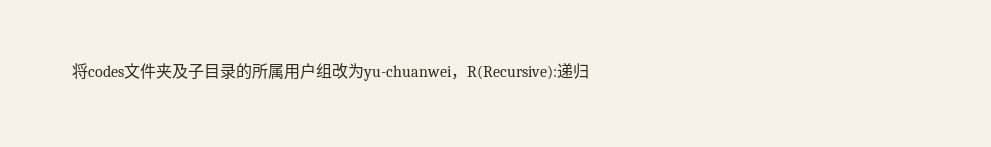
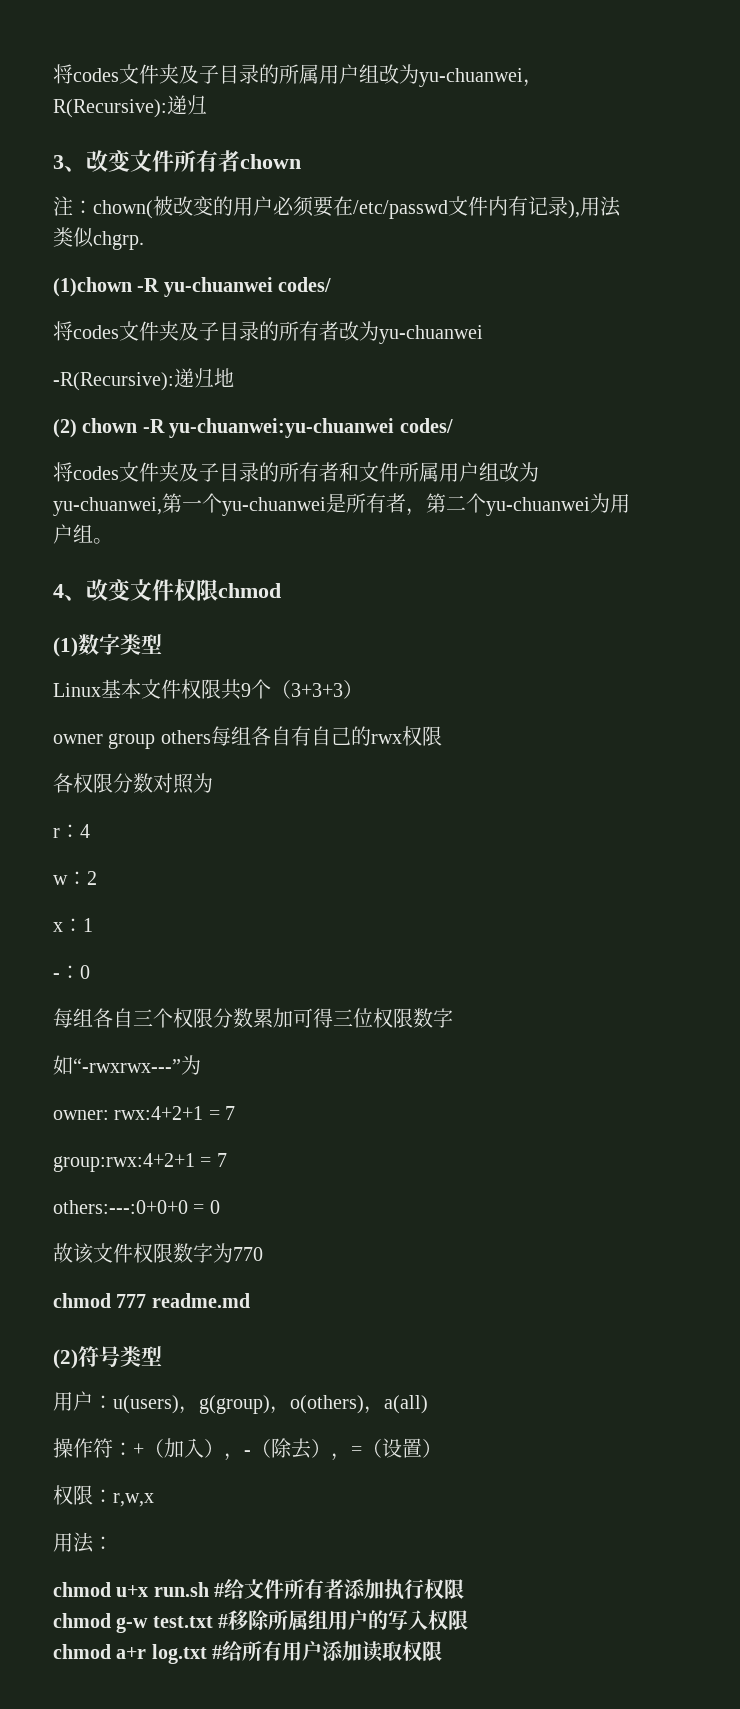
+ 3、改变文件所有者chown
+ 注：chown(被改变的用户必须要在/etc/passwd文件内有记录),用法类似chgrp.
+ (1)chown -R yu-chuanwei codes/
+ 将codes文件夹及子目录的所有者改为yu-chuanwei
+ -R(Recursive):递归地
+ (2) chown -R yu-chuanwei:yu-chuanwei codes/
+ 将codes文件夹及子目录的所有者和文件所属用户组改为yu-chuanwei,第一个yu-chuanwei是所有者，第二个yu-chuanwei为用户组。
+ 4、改变文件权限chmod
+ (1)数字类型
+ Linux基本文件权限共9个（3+3+3）
+ owner group others每组各自有自己的rwx权限
+ 各权限分数对照为
+ r：4
+ w：2
+ x：1
+ -：0
+ 每组各自三个权限分数累加可得三位权限数字
+ 如“-rwxrwx---”为
+ owner: rwx:4+2+1 = 7
+ group:rwx:4+2+1 = 7
+ others:---:0+0+0 = 0
+ 故该文件权限数字为770
+ chmod 777 readme.md
+ (2)符号类型
+ 用户：u(users)，g(group)，o(others)，a(all)
+ 操作符：+（加入），-（除去），=（设置）
+ 权限：r,w,x
+ 用法：
+ chmod u+x run.sh #给文件所有者添加执行权限
+ chmod g-w test.txt #移除所属组用户的写入权限
+ chmod a+r log.txt #给所有用户添加读取权限

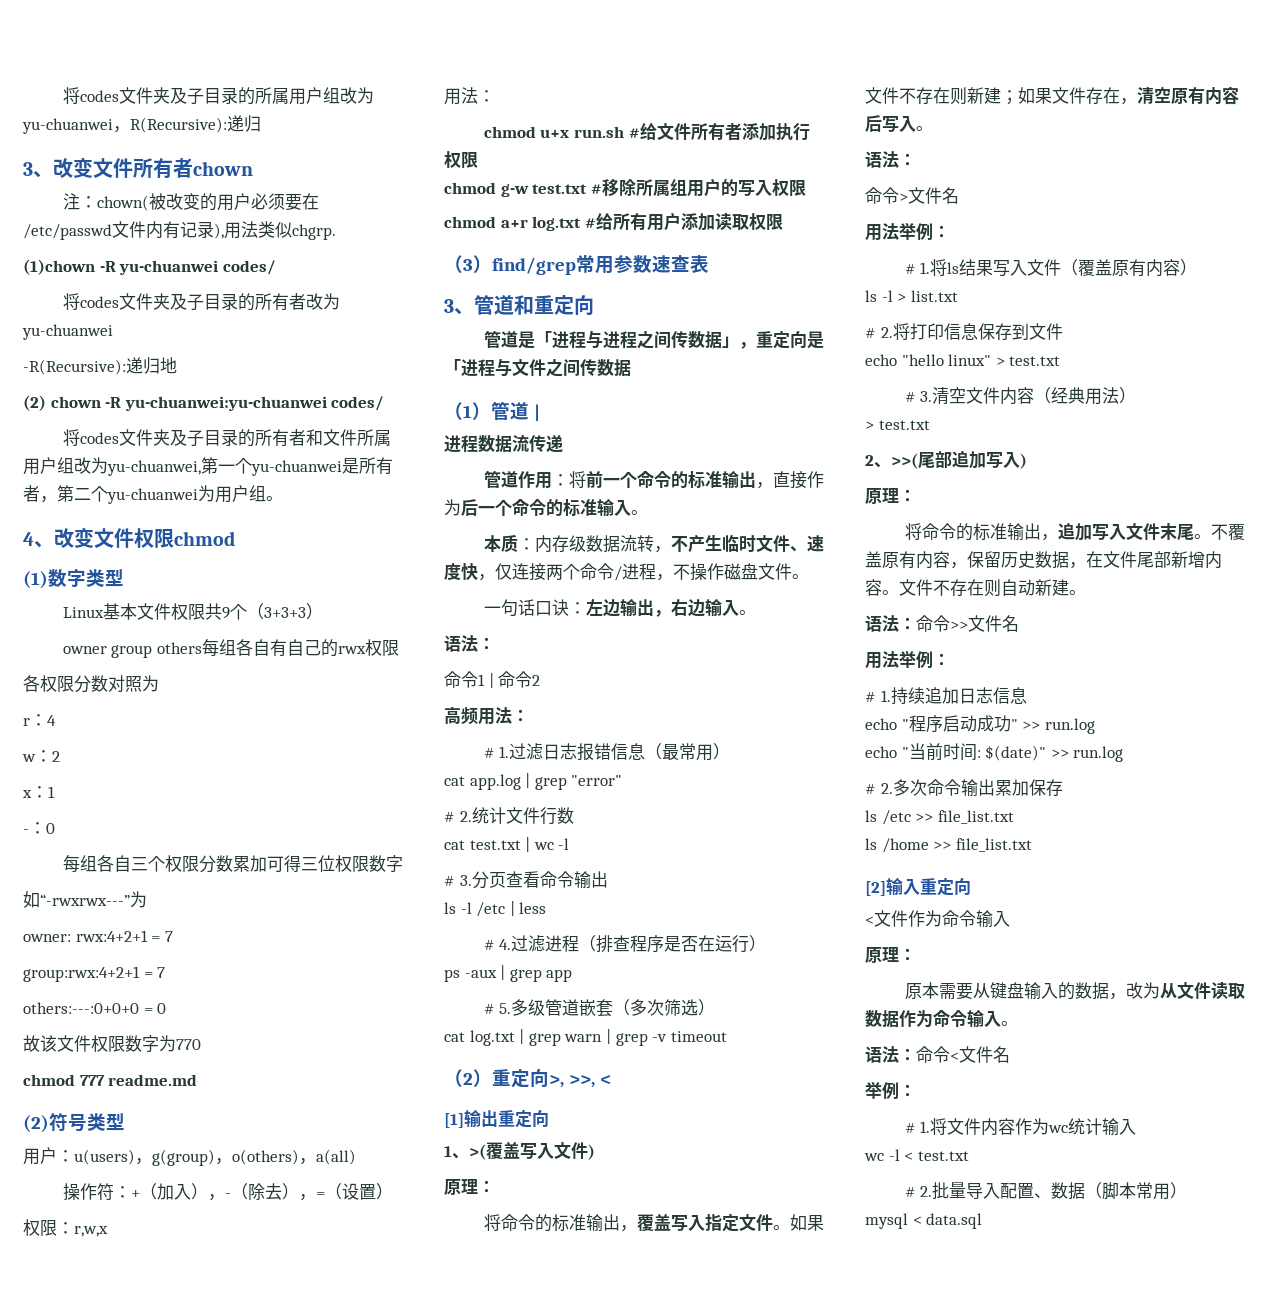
+ （3）find/grep常用参数速查表
+ 3、管道和重定向
+ 管道是「进程与进程之间传数据」，重定向是「进程与文件之间传数据
+ （1）管道 |
+ 进程数据流传递
+ 管道作用：将前一个命令的标准输出，直接作为后一个命令的标准输入。
+ 本质：内存级数据流转，不产生临时文件、速度快，仅连接两个命令/进程，不操作磁盘文件。
+ 一句话口诀：左边输出，右边输入。
+ 语法：
+ 命令1 | 命令2
+ 高频用法：
+ # 1.过滤日志报错信息（最常用）
+ cat app.log | grep "error"
+ # 2.统计文件行数
+ cat test.txt | wc -l
+ # 3.分页查看命令输出
+ ls -l /etc | less
+ # 4.过滤进程（排查程序是否在运行）
+ ps -aux | grep app
+ # 5.多级管道嵌套（多次筛选）
+ cat log.txt | grep warn | grep -v timeout
+ （2）重定向>, >>, <
+ [1]输出重定向
+ 1、>(覆盖写入文件)
+ 原理：
+ 将命令的标准输出，覆盖写入指定文件。如果文件不存在则新建；如果文件存在，清空原有内容后写入。
+ 语法：
+ 命令>文件名
+ 用法举例：
+ # 1.将ls结果写入文件（覆盖原有内容）
+ ls -l > list.txt
+ # 2.将打印信息保存到文件
+ echo "hello linux" > test.txt
+ # 3.清空文件内容（经典用法）
+ > test.txt
+ 2、>>(尾部追加写入)
+ 原理：
+ 将命令的标准输出，追加写入文件末尾。不覆盖原有内容，保留历史数据，在文件尾部新增内容。文件不存在则自动新建。
+ 语法：命令>>文件名
+ 用法举例：
+ # 1.持续追加日志信息
+ echo "程序启动成功" >> run.log
+ echo "当前时间: $(date)" >> run.log
+ # 2.多次命令输出累加保存
+ ls /etc >> file_list.txt
+ ls /home >> file_list.txt
+ [2]输入重定向
+ <文件作为命令输入
+ 原理：
+ 原本需要从键盘输入的数据，改为从文件读取数据作为命令输入。
+ 语法：命令<文件名
+ 举例：
+ # 1.将文件内容作为wc统计输入
+ wc -l < test.txt
+ # 2.批量导入配置、数据（脚本常用）
+ mysql < data.sql

